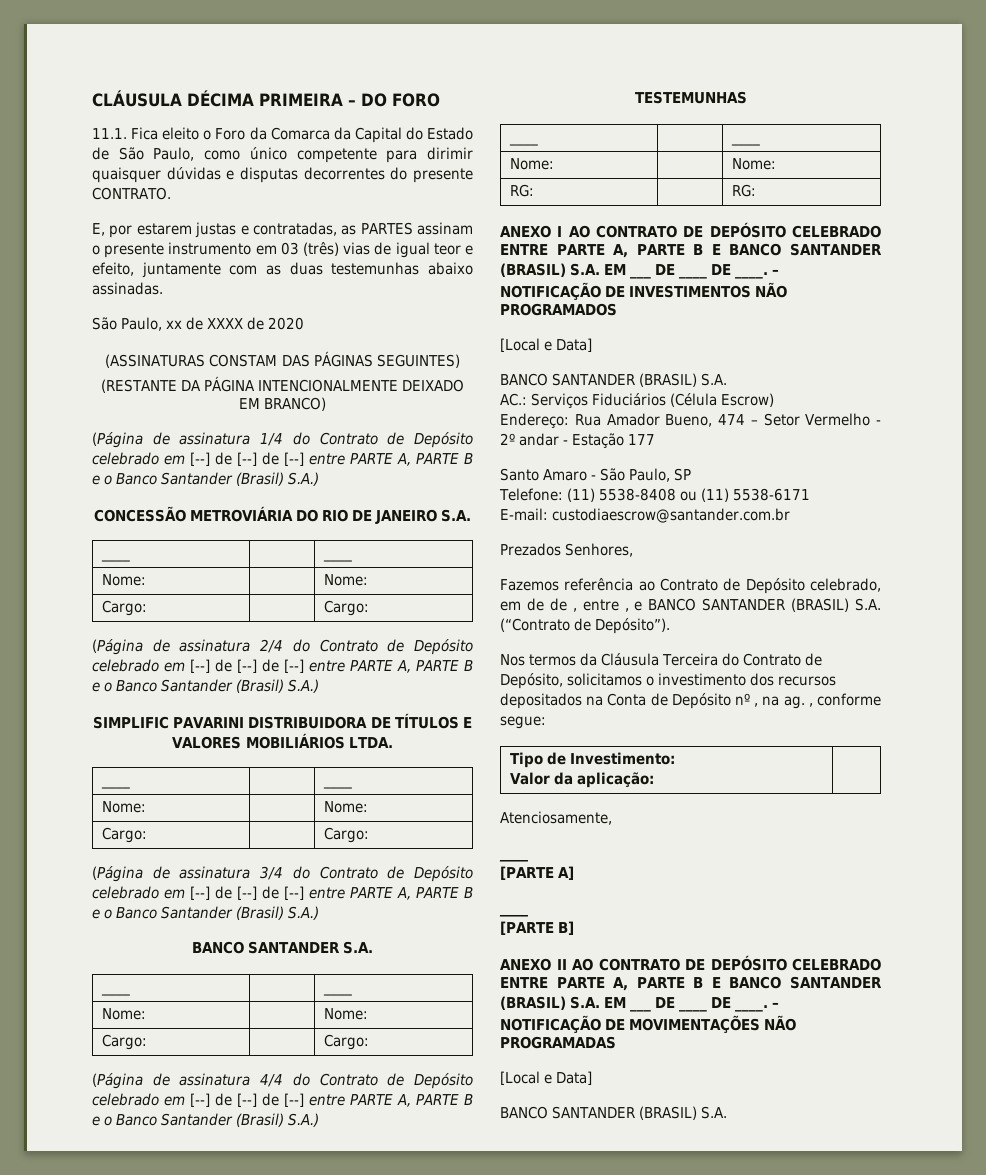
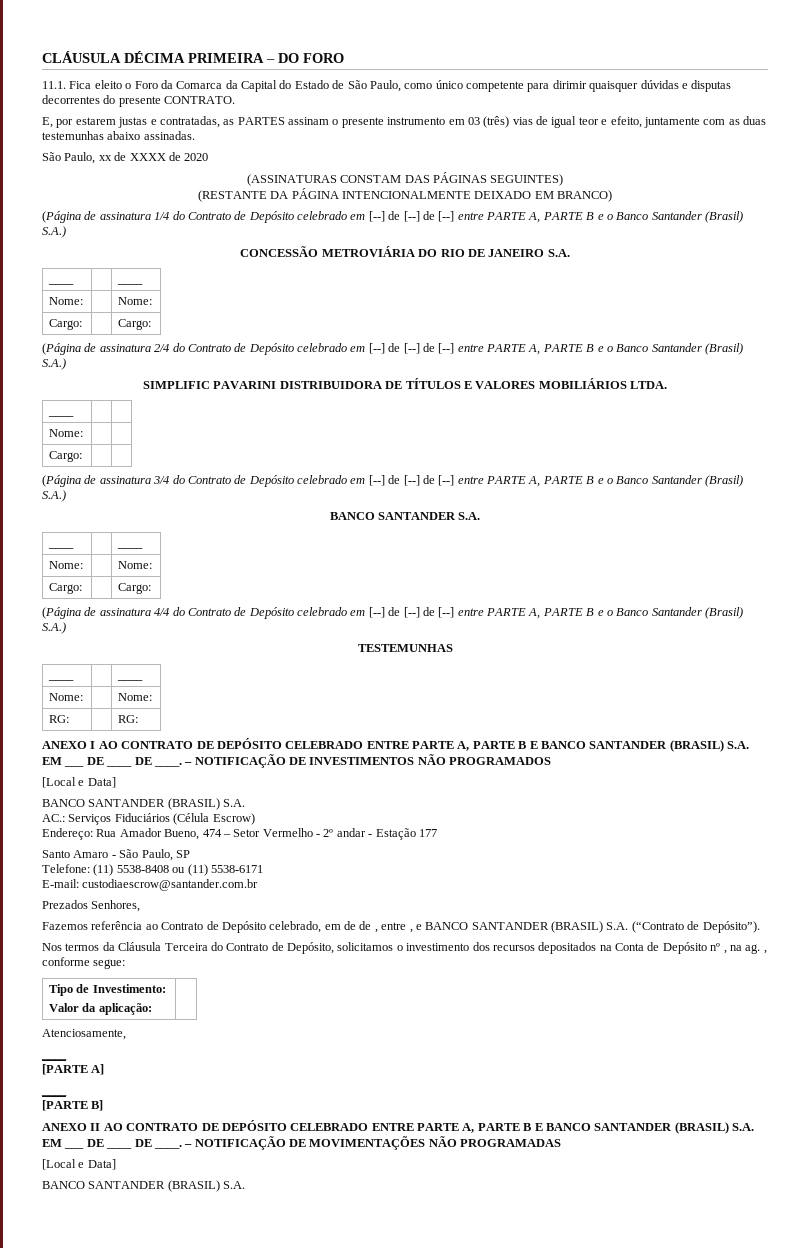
  SIMPLIFIC PAVARINI DISTRIBUIDORA DE TÍTULOS E VALORES MOBILIÁRIOS LTDA.
- ____ | | ____
- Nome: | | Nome:
- Cargo: | | Cargo:
+ ____ | |
+ Nome: | |
+ Cargo: | |

